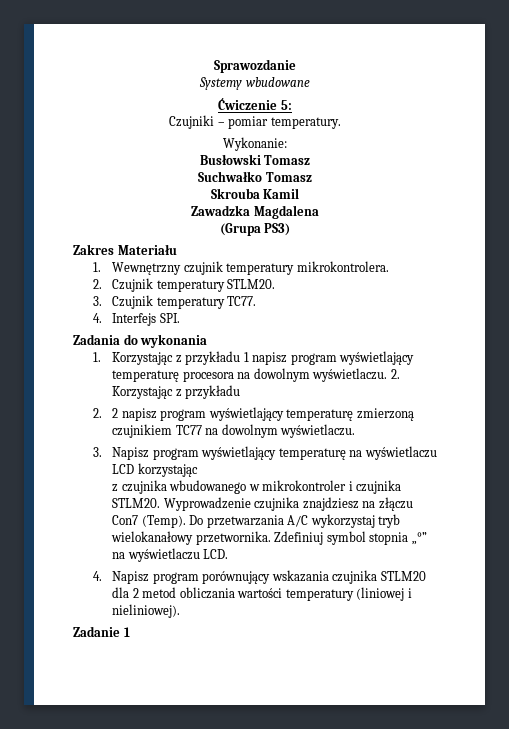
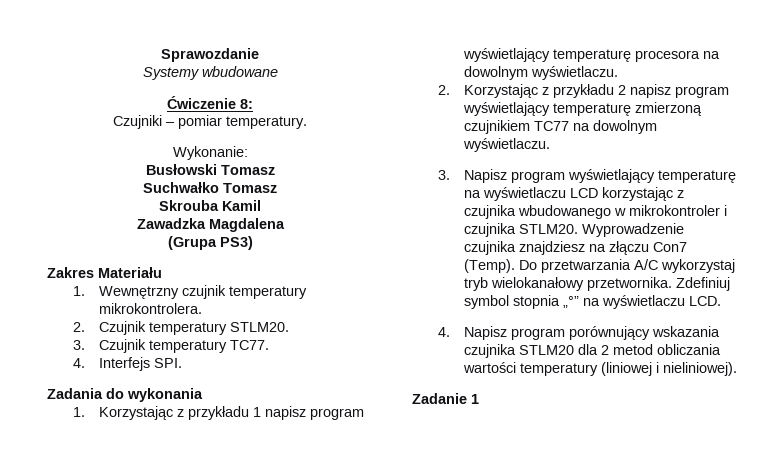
- Ćwiczenie 5:
+ Ćwiczenie 8:
- 1. Korzystając z przykładu 1 napisz program wyświetlający temperaturę procesora na dowolnym wyświetlaczu. 2. Korzystając z przykładu
- 2. 2 napisz program wyświetlający temperaturę zmierzoną czujnikiem TC77 na dowolnym wyświetlaczu.
+ 1. Korzystając z przykładu 1 napisz program wyświetlający temperaturę procesora na dowolnym wyświetlaczu.
+ 2. Korzystając z przykładu 2 napisz program wyświetlający temperaturę zmierzoną czujnikiem TC77 na dowolnym wyświetlaczu.
- 3. Napisz program wyświetlający temperaturę na wyświetlaczu LCD korzystając
- z czujnika wbudowanego w mikrokontroler i czujnika STLM20.
+ 3. Napisz program wyświetlający temperaturę na wyświetlaczu LCD korzystając z czujnika wbudowanego w mikrokontroler i czujnika STLM20.

